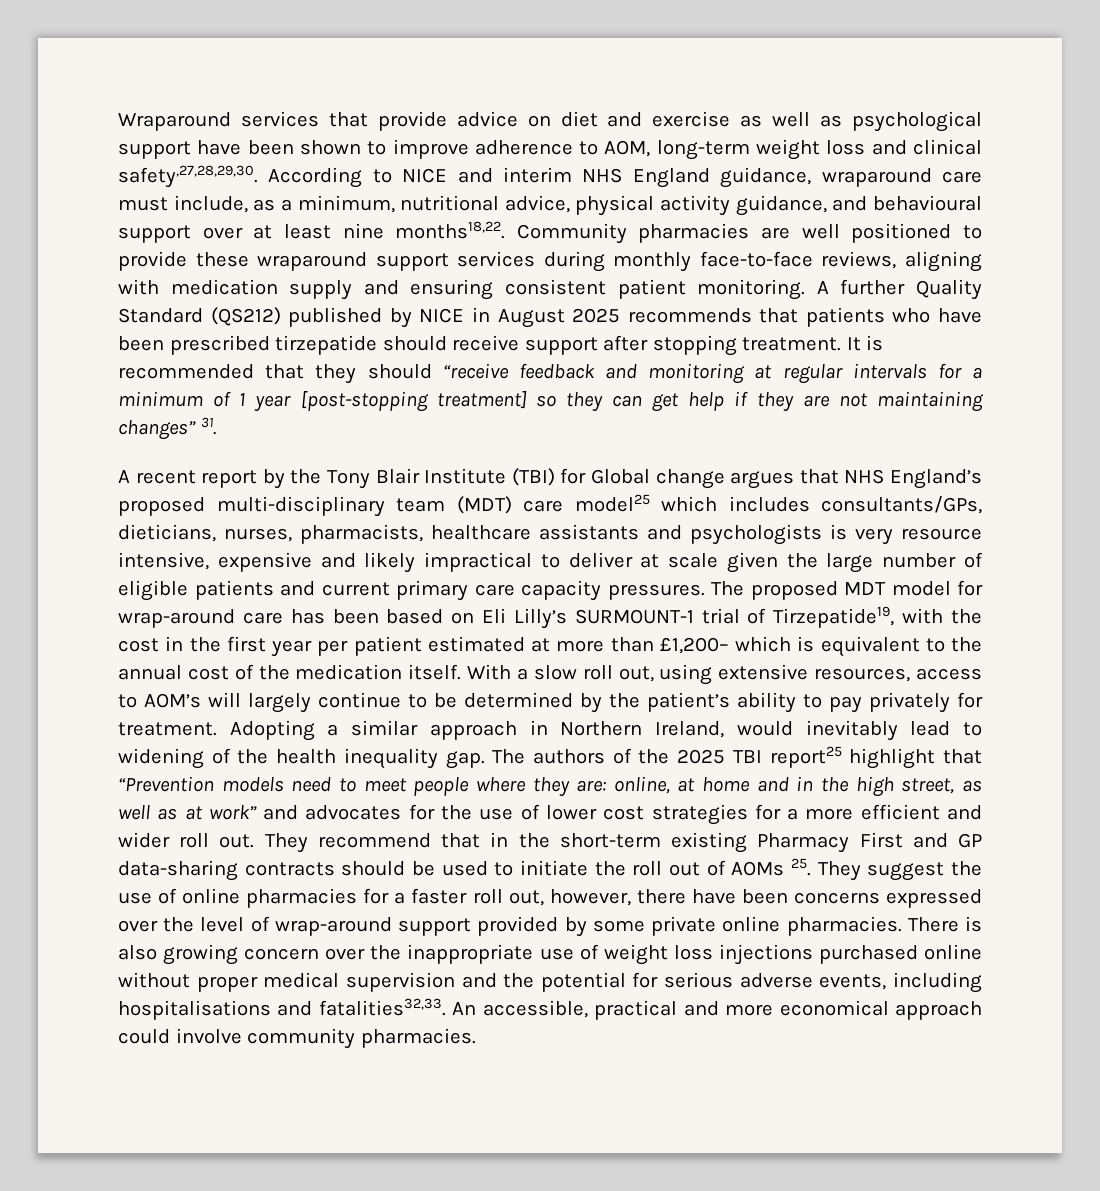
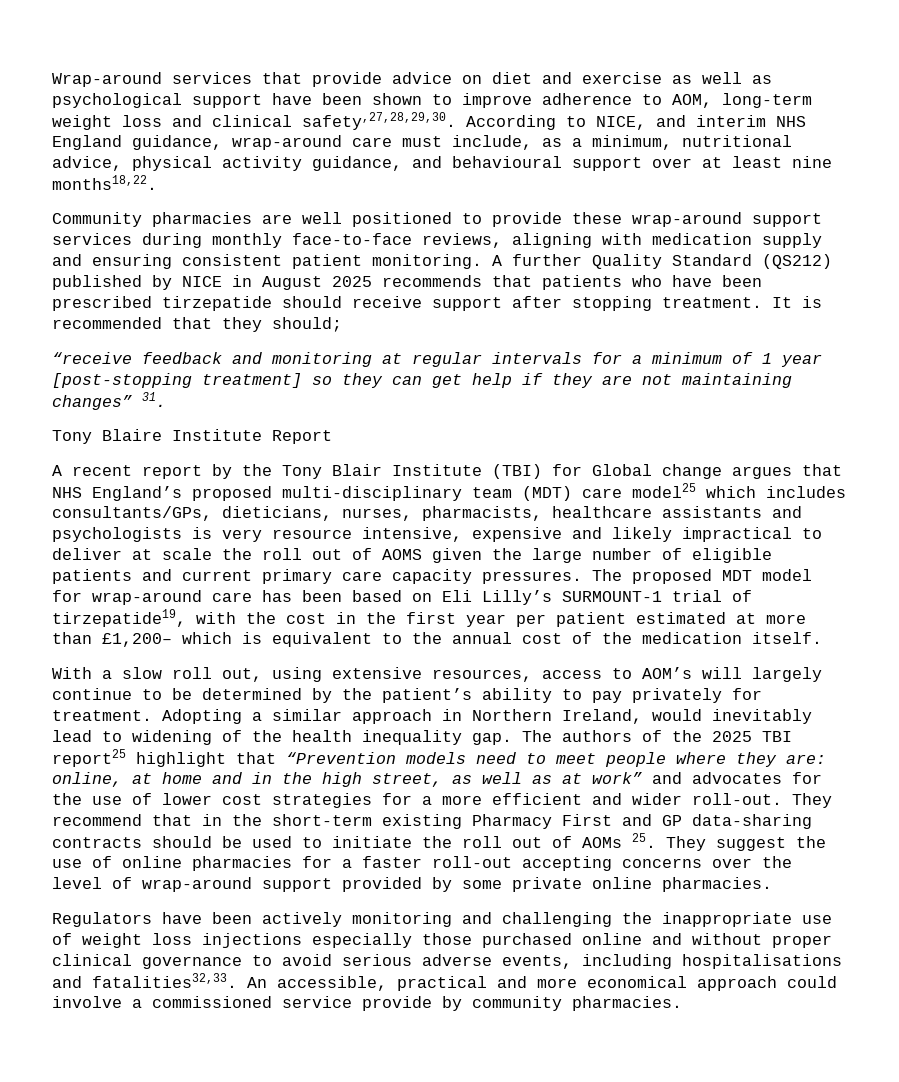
- Wraparound services that provide advice on diet and exercise as well as psychological support have been shown to improve adherence to AOM, long-term weight loss and clinical safety,27,28,29,30.
+ Wrap-around services that provide advice on diet and exercise as well as psychological support have been shown to improve adherence to AOM, long-term weight loss and clinical safety,27,28,29,30.
- According to NICE and interim NHS England guidance, wraparound care must include, as a minimum, nutritional advice, physical activity guidance, and behavioural support over at least nine months18,22. Community pharmacies are well positioned to provide these wraparound support services during monthly face-to-face reviews, aligning with medication supply and ensuring consistent patient monitoring.
+ According to NICE, and interim NHS England guidance, wrap-around care must include, as a minimum, nutritional advice, physical activity guidance, and behavioural support over at least nine months18,22.
+ Community pharmacies are well positioned to provide these wrap-around support services during monthly face-to-face reviews, aligning with medication supply and ensuring consistent patient monitoring.
- It is recommended that they should “receive feedback and monitoring at regular intervals for a minimum of 1 year [post-stopping treatment] so they can get help if they are not maintaining changes” 31.
+ It is recommended that they should;
+ “receive feedback and monitoring at regular intervals for a minimum of 1 year [post-stopping treatment] so they can get help if they are not maintaining changes” 31.
+ Tony Blaire Institute Report
- A recent report by the Tony Blair Institute (TBI) for Global change argues that NHS England’s proposed multi-disciplinary team (MDT) care model25 which includes consultants/GPs, dieticians, nurses, pharmacists, healthcare assistants and psychologists is very resource intensive, expensive and likely impractical to deliver at scale given the large number of eligible patients and current primary care capacity pressures.
+ A recent report by the Tony Blair Institute (TBI) for Global change argues that NHS England’s proposed multi-disciplinary team (MDT) care model25 which includes consultants/GPs, dieticians, nurses, pharmacists, healthcare assistants and psychologists is very resource intensive, expensive and likely impractical to deliver at scale the roll out of AOMS given the large number of eligible patients and current primary care capacity pressures.
- The proposed MDT model for wrap-around care has been based on Eli Lilly’s SURMOUNT-1 trial of Tirzepatide19, with the cost in the first year per patient estimated at more than £1,200– which is equivalent to the annual cost of the medication itself. With a slow roll out, using extensive resources, access to AOM’s will largely continue to be determined by the patient’s ability to pay privately for treatment.
+ The proposed MDT model for wrap-around care has been based on Eli Lilly’s SURMOUNT-1 trial of tirzepatide19, with the cost in the first year per patient estimated at more than £1,200– which is equivalent to the annual cost of the medication itself.
+ With a slow roll out, using extensive resources, access to AOM’s will largely continue to be determined by the patient’s ability to pay privately for treatment.
- The authors of the 2025 TBI report25 highlight that “Prevention models need to meet people where they are: online, at home and in the high street, as well as at work” and advocates for the use of lower cost strategies for a more efficient and wider roll out.
+ The authors of the 2025 TBI report25 highlight that “Prevention models need to meet people where they are: online, at home and in the high street, as well as at work” and advocates for the use of lower cost strategies for a more efficient and wider roll-out.
- They recommend that in the short-term existing Pharmacy First and GP data-sharing contracts should be used to initiate the roll out of AOMs 25. They suggest the use of online pharmacies for a faster roll out, however, there have been concerns expressed over the level of wrap-around support provided by some private online pharmacies. There is also growing concern over the inappropriate use of weight loss injections purchased online without proper medical supervision and the potential for serious adverse events, including hospitalisations and fatalities32,33.
+ They recommend that in the short-term existing Pharmacy First and GP data-sharing contracts should be used to initiate the roll out of AOMs 25. They suggest the use of online pharmacies for a faster roll-out accepting concerns over the level of wrap-around support provided by some private online pharmacies.
+ Regulators have been actively monitoring and challenging the inappropriate use of weight loss injections especially those purchased online and without proper clinical governance to avoid serious adverse events, including hospitalisations and fatalities32,33.
- An accessible, practical and more economical approach could involve community pharmacies.
+ An accessible, practical and more economical approach could involve a commissioned service provide by community pharmacies.

